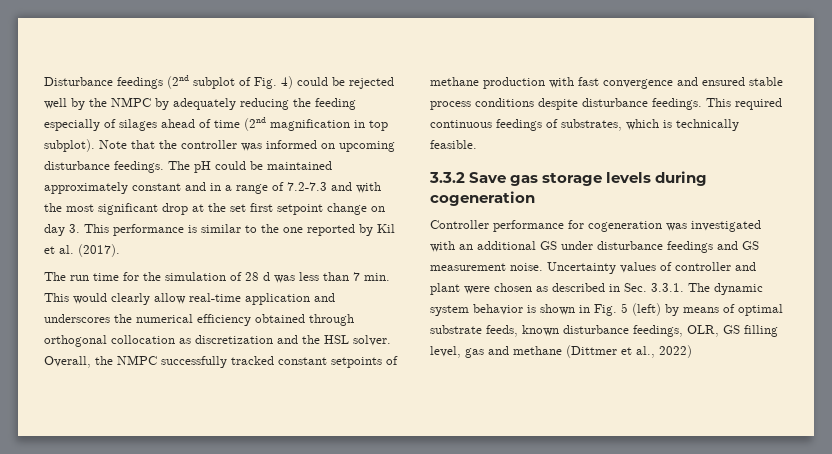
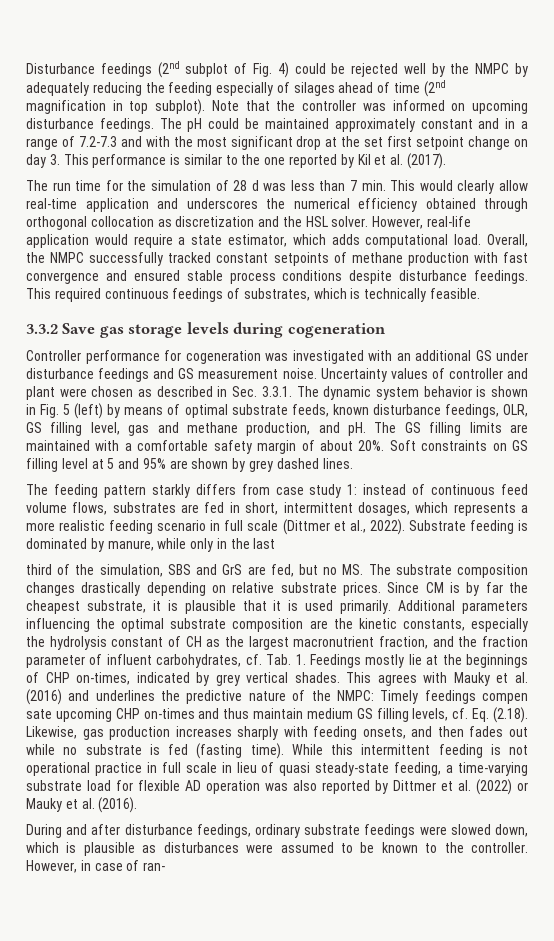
+ However, real-life application would require a state estimator, which adds computational load.
- Uncertainty values of controller and plant were chosen as described in Sec. 3.3.1. The dynamic system behavior is shown in Fig. 5 (left) by means of optimal substrate feeds, known disturbance feedings, OLR, GS filling level, gas and methane (Dittmer et al., 2022)
+ Uncertainty values of controller and plant were chosen as described in Sec. 3.3.1. The dynamic system behavior is shown in Fig. 5 (left) by means of optimal substrate feeds, known disturbance feedings, OLR, GS filling level, gas and methane production, and pH. The GS filling limits are maintained with a comfortable safety margin of about 20%. Soft constraints on GS filling level at 5 and 95% are shown by grey dashed lines.
+ The feeding pattern starkly differs from case study 1: instead of continuous feed volume flows, substrates are fed in short, intermittent dosages, which represents a more realistic feeding scenario in full scale (Dittmer et al., 2022). Substrate feeding is dominated by manure, while only in the last
+ third of the simulation, SBS and GrS are fed, but no MS. The substrate composition changes drastically depending on relative substrate prices. Since CM is by far the cheapest substrate, it is plausible that it is used primarily. Additional parameters influencing the optimal substrate composition are the kinetic constants, especially the hydrolysis constant of CH as the largest macronutrient fraction, and the fraction parameter of influent carbohydrates, cf. Tab. 1. Feedings mostly lie at the beginnings of CHP on-times, indicated by grey vertical shades. This agrees with Mauky et al. (2016) and underlines the predictive nature of the NMPC: Timely feedings compen sate upcoming CHP on-times and thus maintain medium GS filling levels, cf. Eq. (2.18). Likewise, gas production increases sharply with feeding onsets, and then fades out while no substrate is fed (fasting time). While this intermittent feeding is not operational practice in full scale in lieu of quasi steady-state feeding, a time-varying substrate load for flexible AD operation was also reported by Dittmer et al. (2022) or Mauky et al. (2016).
+ During and after disturbance feedings, ordinary substrate feedings were slowed down, which is plausible as disturbances were assumed to be known to the controller. However, in case of ran-

